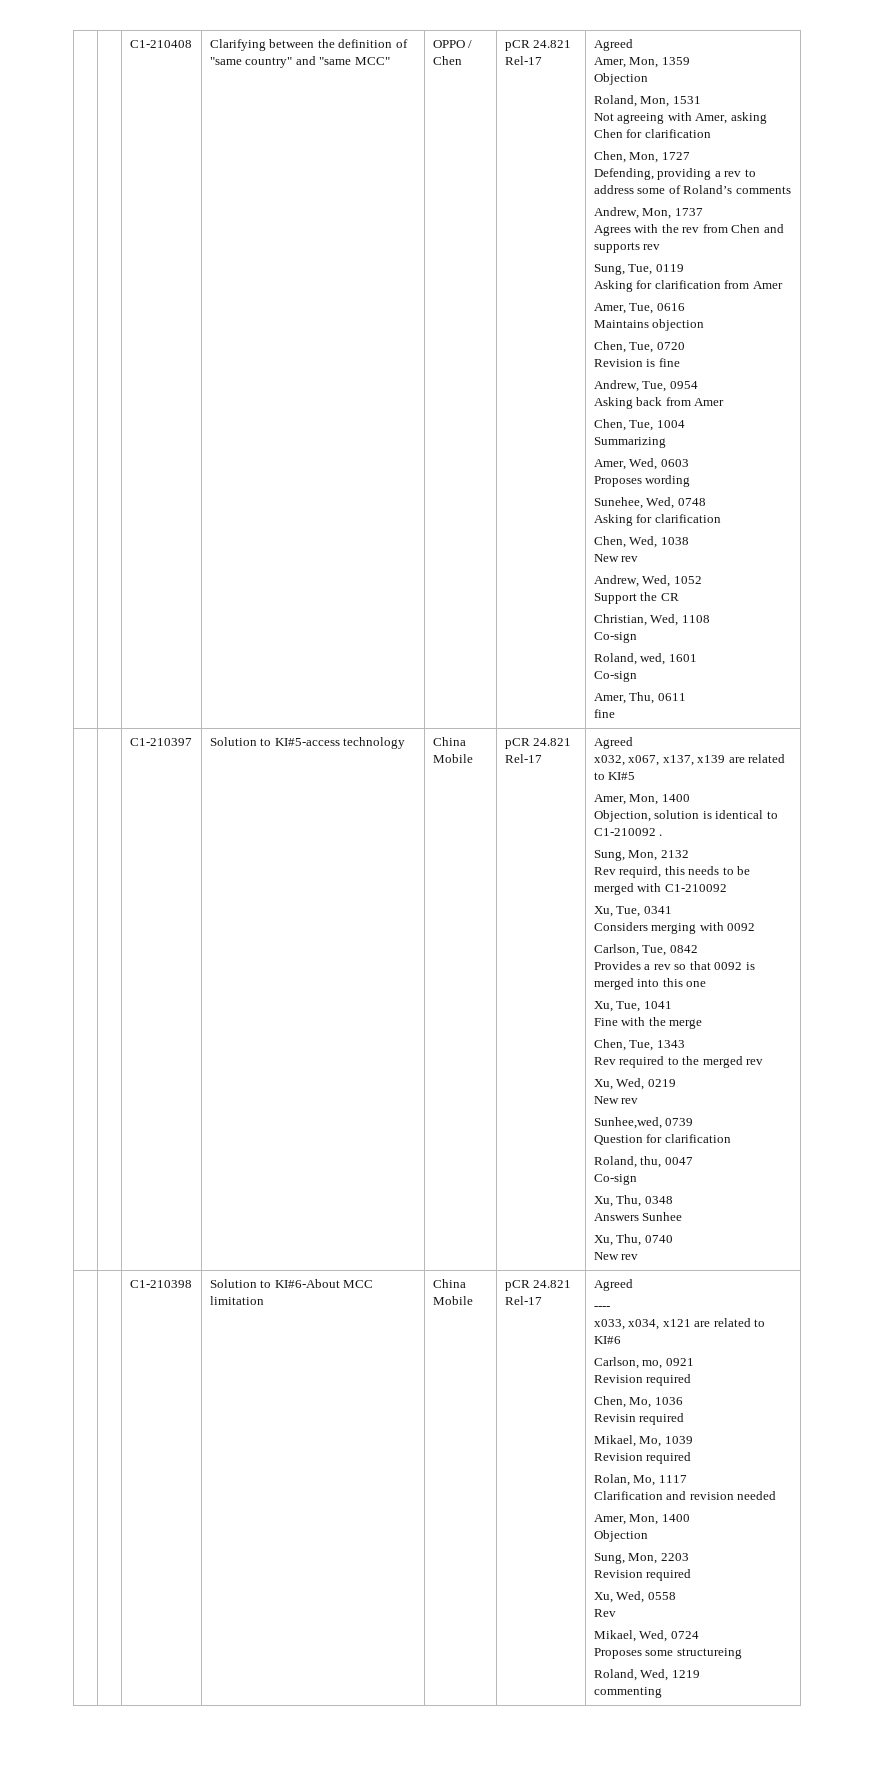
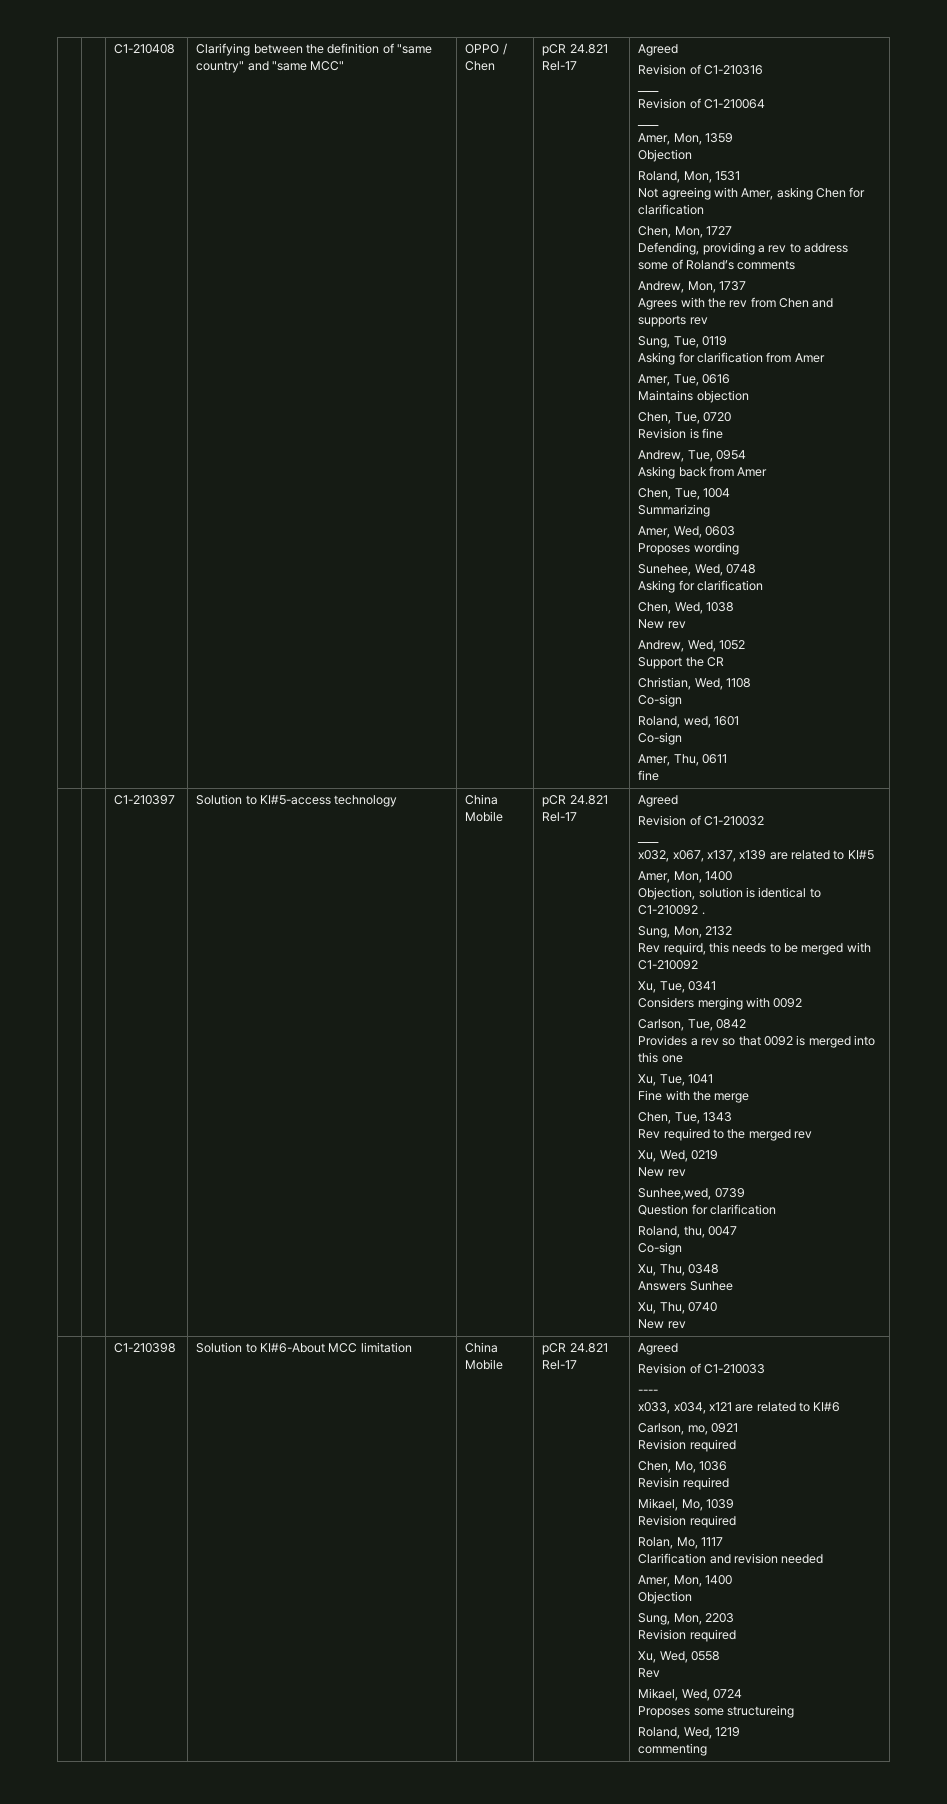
+ Revision of C1-210316
+ ____
+ Revision of C1-210064
+ ____
+ Revision of C1-210032
+ ____
+ Revision of C1-210033

